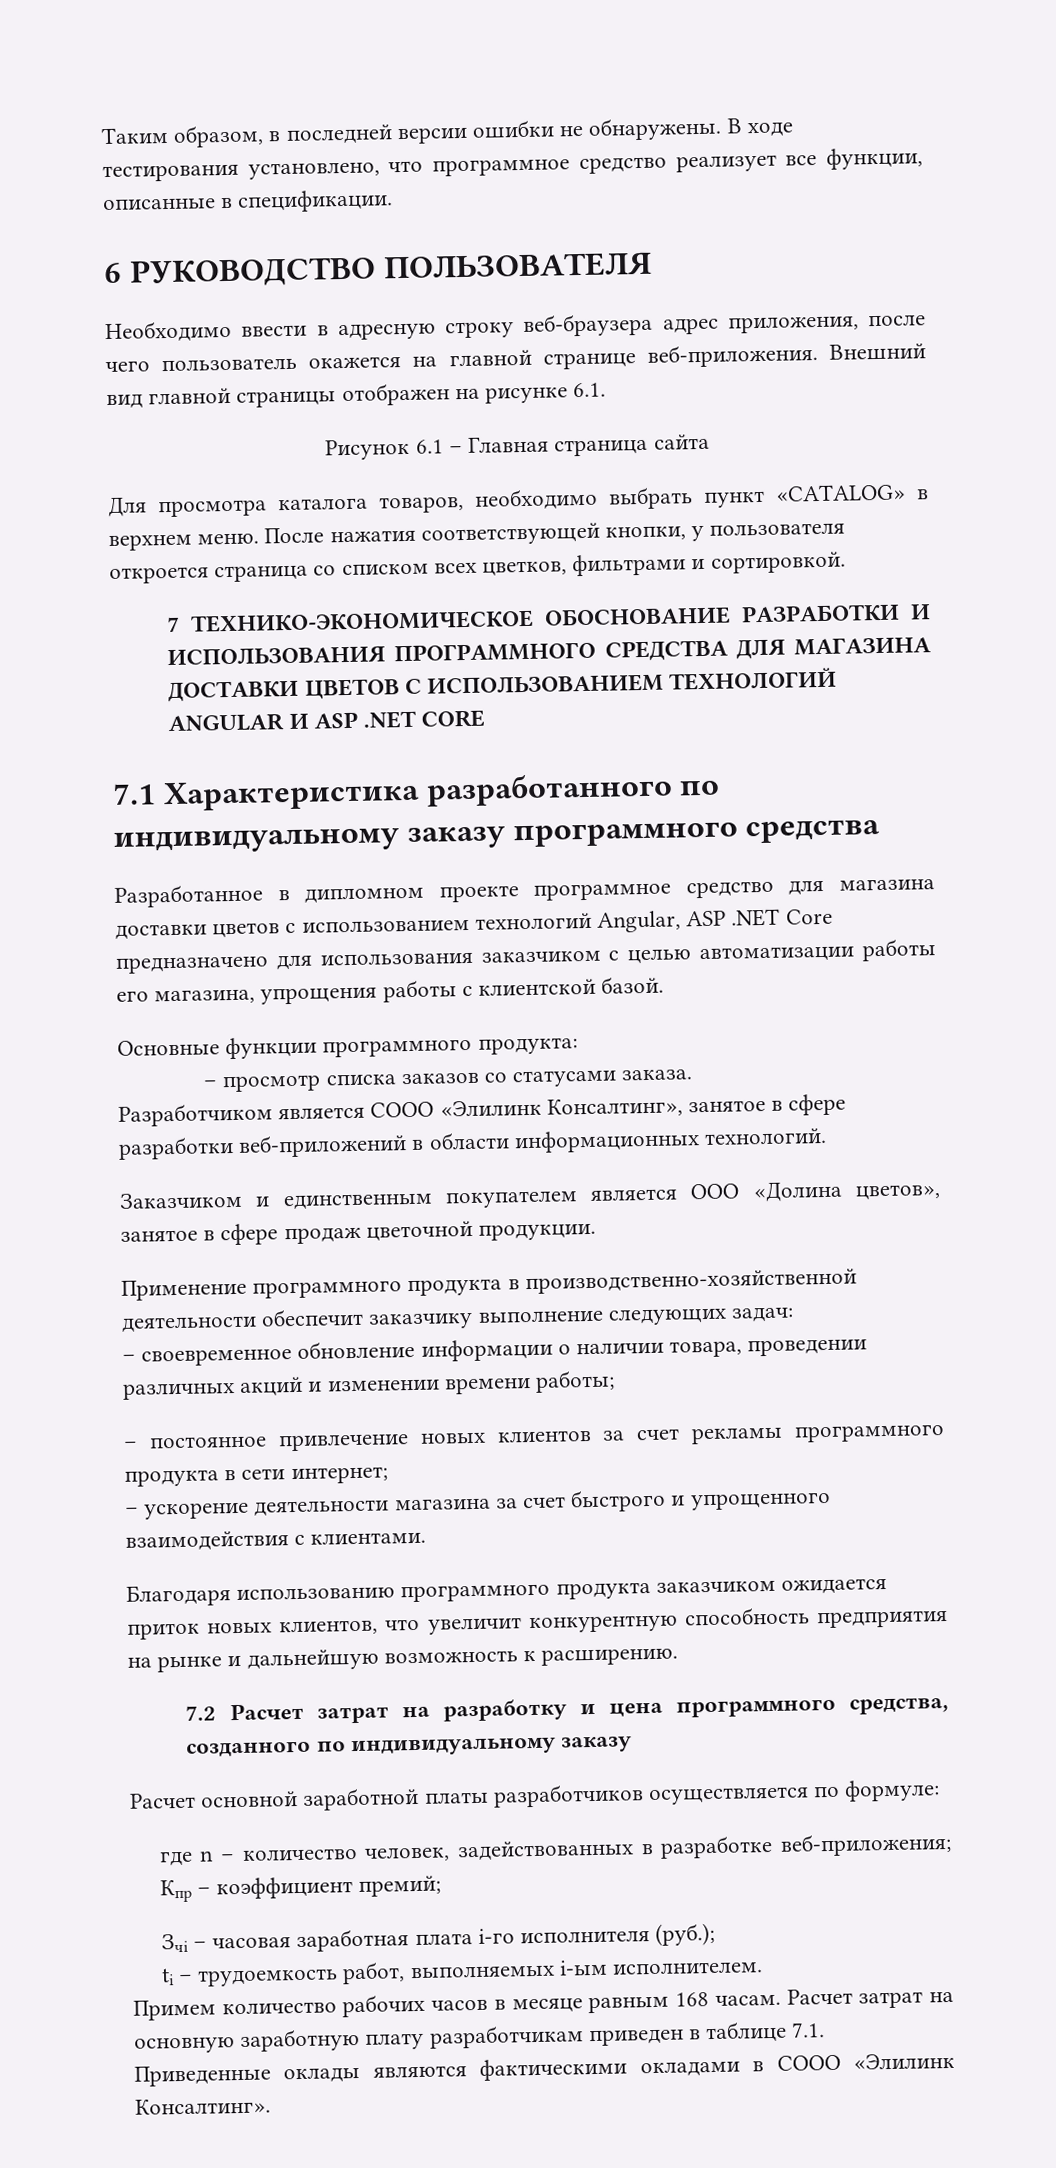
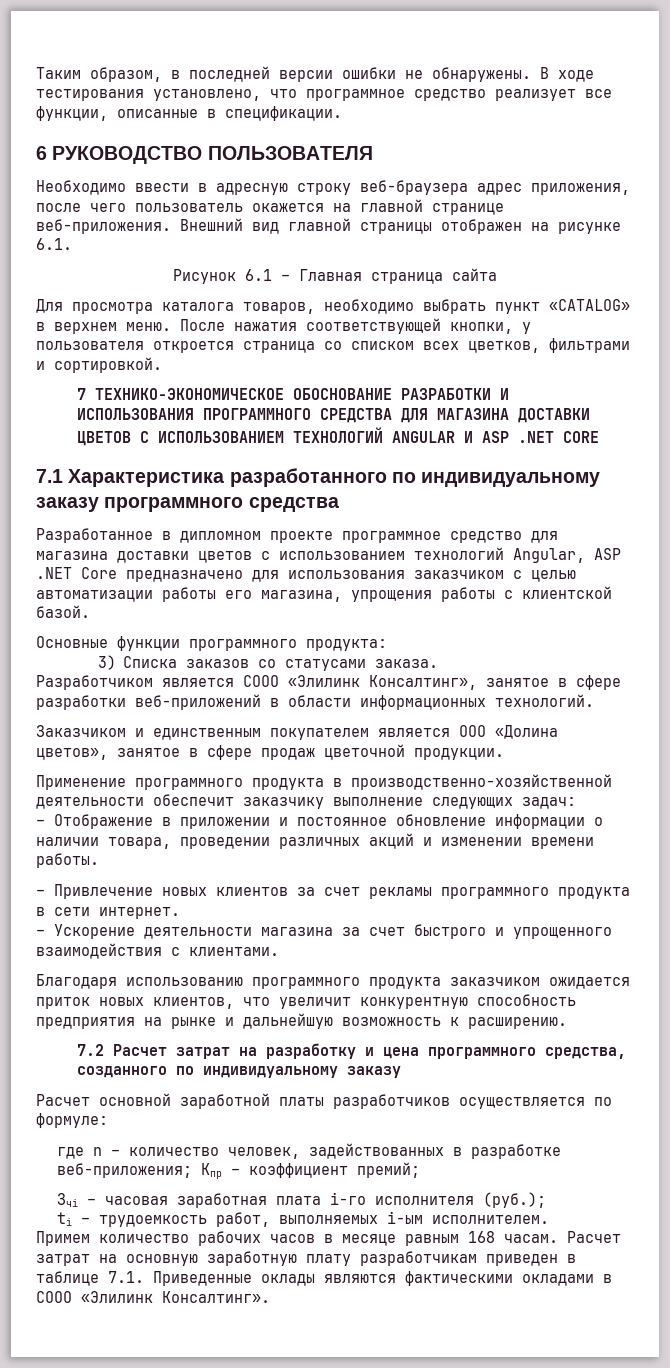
- – просмотр списка заказов со статусами заказа.
+ 3) Списка заказов со статусами заказа.
- – своевременное обновление информации о наличии товара, проведении различных акций и изменении времени работы;
- – постоянное привлечение новых клиентов за счет рекламы программного продукта в сети интернет;
- – ускорение деятельности магазина за счет быстрого и упрощенного взаимодействия с клиентами.
+ – Отображение в приложении и постоянное обновление информации о наличии товара, проведении различных акций и изменении времени работы.
+ – Привлечение новых клиентов за счет рекламы программного продукта в сети интернет.
+ – Ускорение деятельности магазина за счет быстрого и упрощенного взаимодействия с клиентами.

